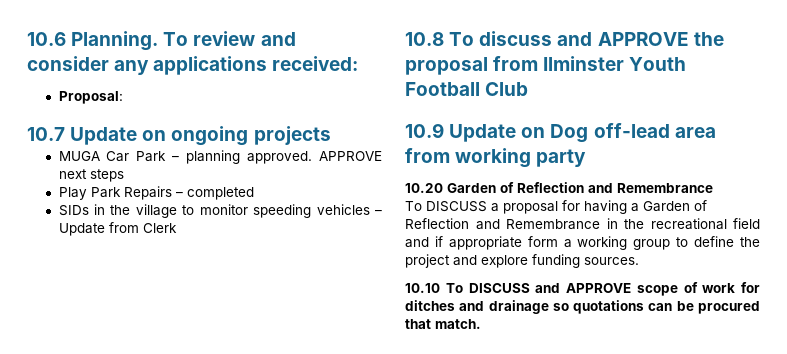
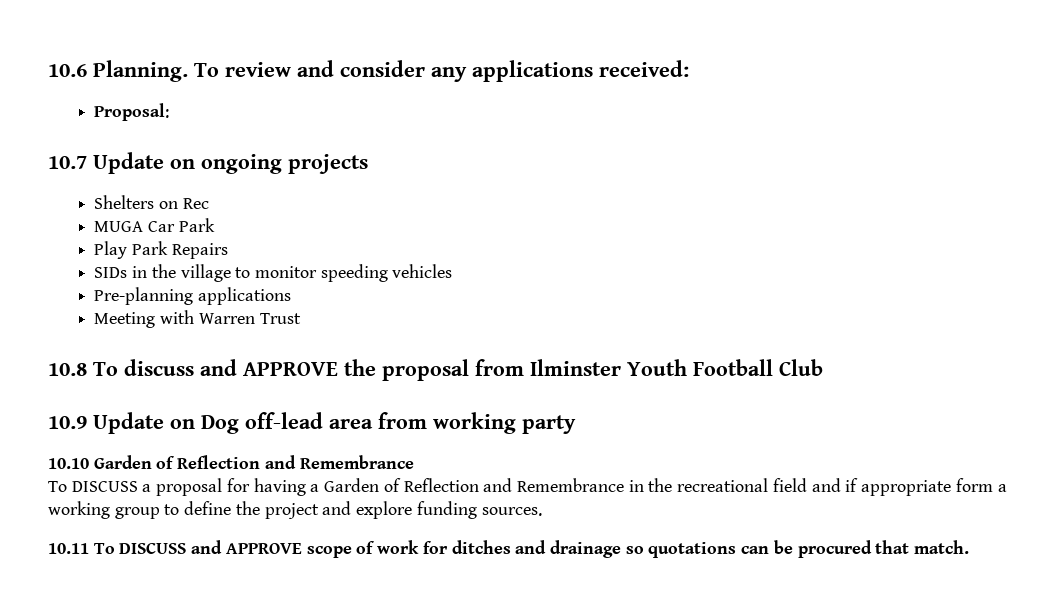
+ Shelters on Rec
- MUGA Car Park – planning approved. APPROVE next steps
+ MUGA Car Park
- Play Park Repairs – completed
+ Play Park Repairs
- SIDs in the village to monitor speeding vehicles – Update from Clerk
+ SIDs in the village to monitor speeding vehicles
+ Pre-planning applications
+ Meeting with Warren Trust
- 10.20 Garden of Reflection and Remembrance
+ 10.10 Garden of Reflection and Remembrance
- 10.10 To DISCUSS and APPROVE scope of work for ditches and drainage so quotations can be procured that match.
+ 10.11 To DISCUSS and APPROVE scope of work for ditches and drainage so quotations can be procured that match.

